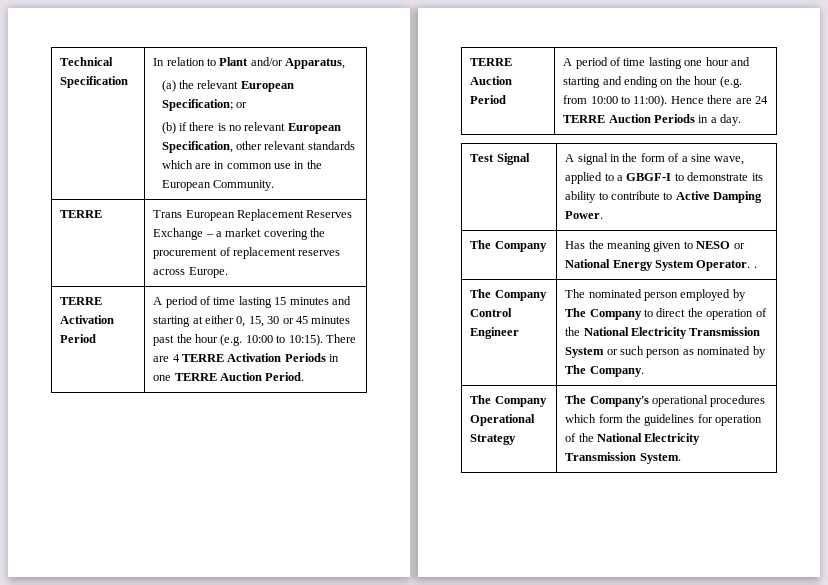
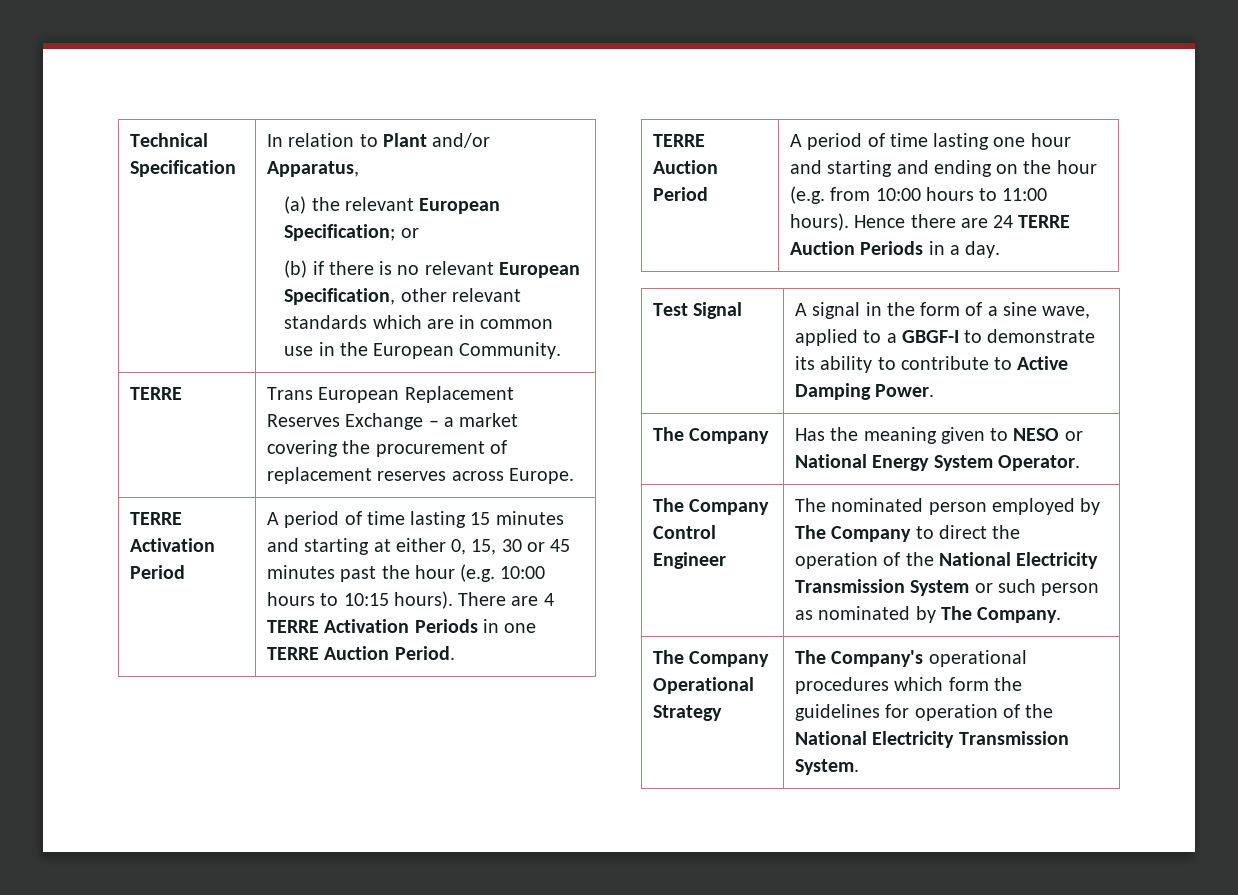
- TERRE Activation Period | A period of time lasting 15 minutes and starting at either 0, 15, 30 or 45 minutes past the hour (e.g. 10:00 to 10:15). There are 4 TERRE Activation Periods in one TERRE Auction Period.
+ TERRE Activation Period | A period of time lasting 15 minutes and starting at either 0, 15, 30 or 45 minutes past the hour (e.g. 10:00 hours to 10:15 hours). There are 4 TERRE Activation Periods in one TERRE Auction Period.
- TERRE Auction Period | A period of time lasting one hour and starting and ending on the hour (e.g. from 10:00 to 11:00). Hence there are 24 TERRE Auction Periods in a day.
+ TERRE Auction Period | A period of time lasting one hour and starting and ending on the hour (e.g. from 10:00 hours to 11:00 hours). Hence there are 24 TERRE Auction Periods in a day.
- The Company | Has the meaning given to NESO or National Energy System Operator. .
+ The Company | Has the meaning given to NESO or National Energy System Operator.

